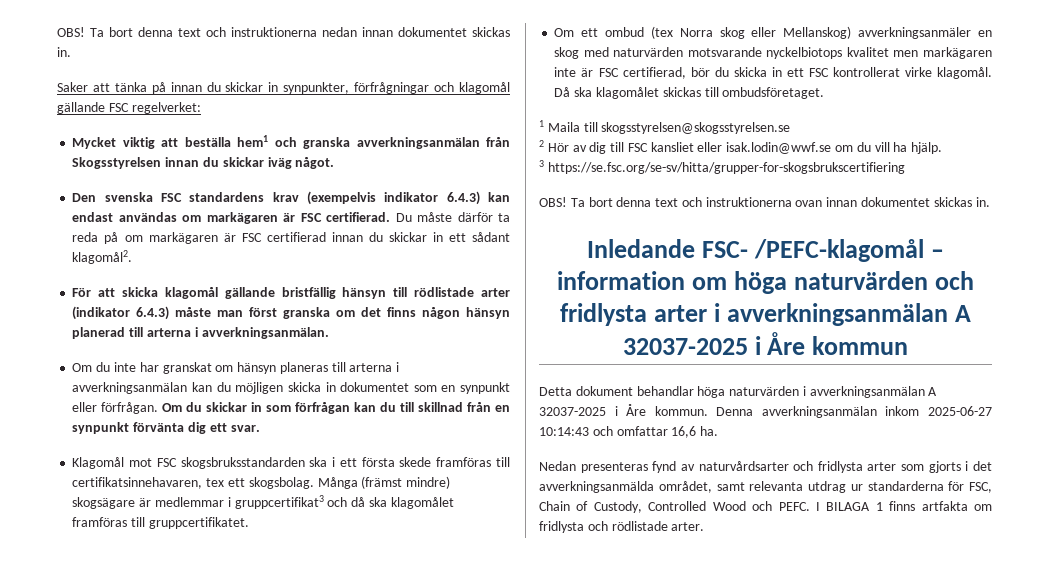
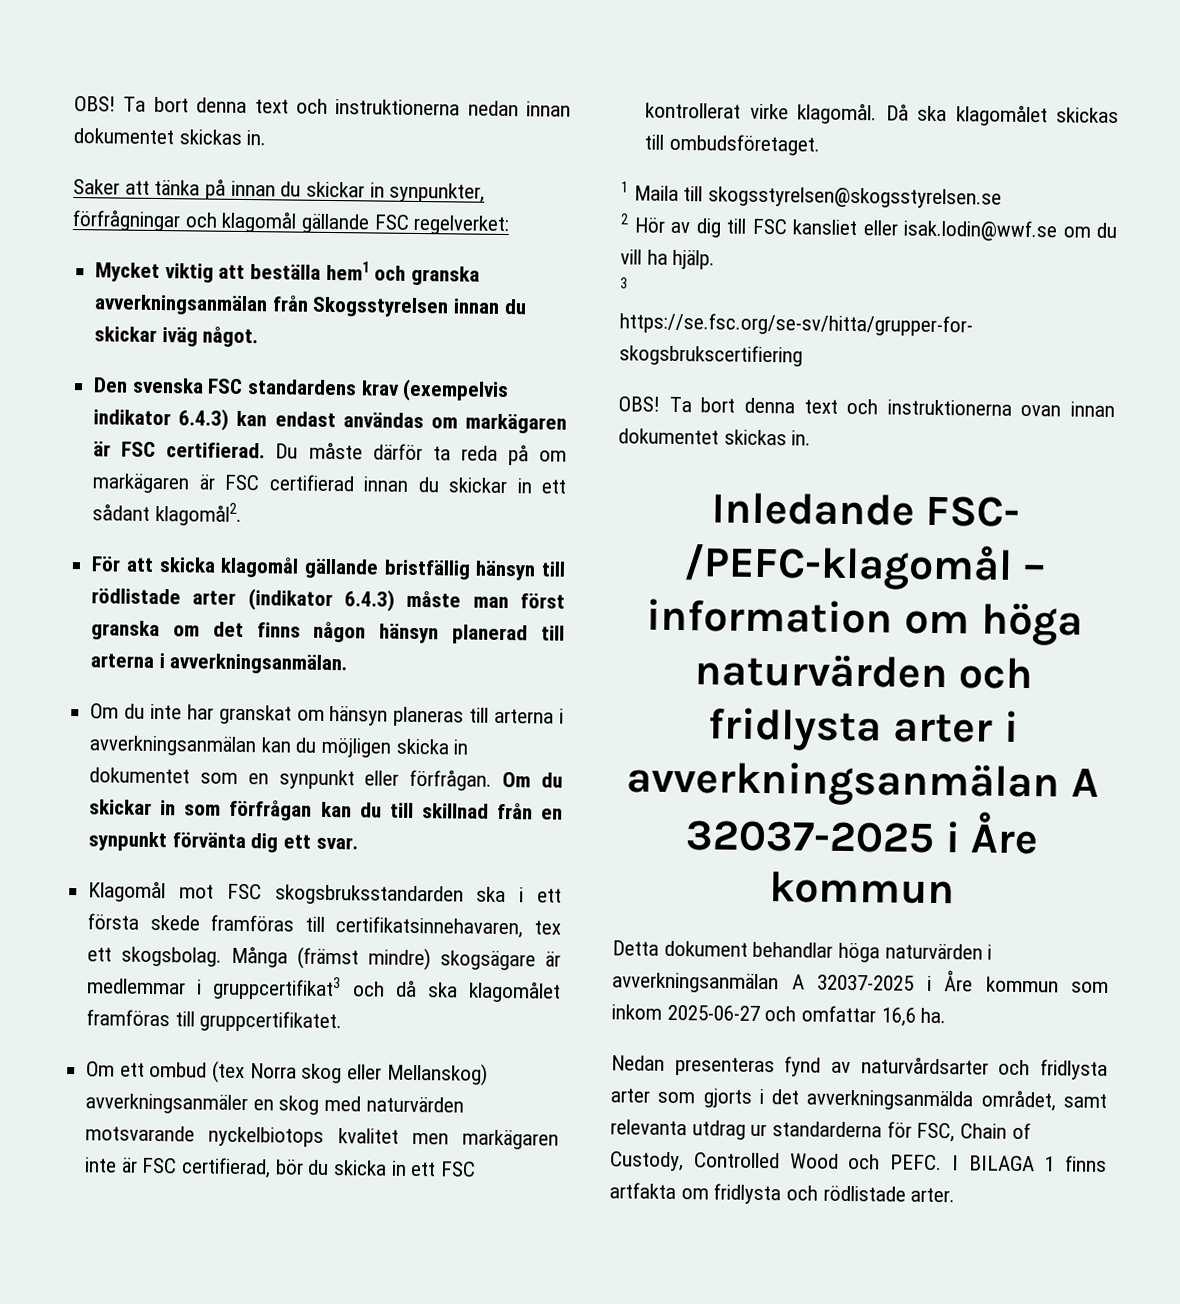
- Detta dokument behandlar höga naturvärden i avverkningsanmälan A 32037-2025 i Åre kommun. Denna avverkningsanmälan inkom 2025-06-27 10:14:43 och omfattar 16,6 ha.
+ Detta dokument behandlar höga naturvärden i avverkningsanmälan A 32037-2025 i Åre kommun som inkom 2025-06-27 och omfattar 16,6 ha.

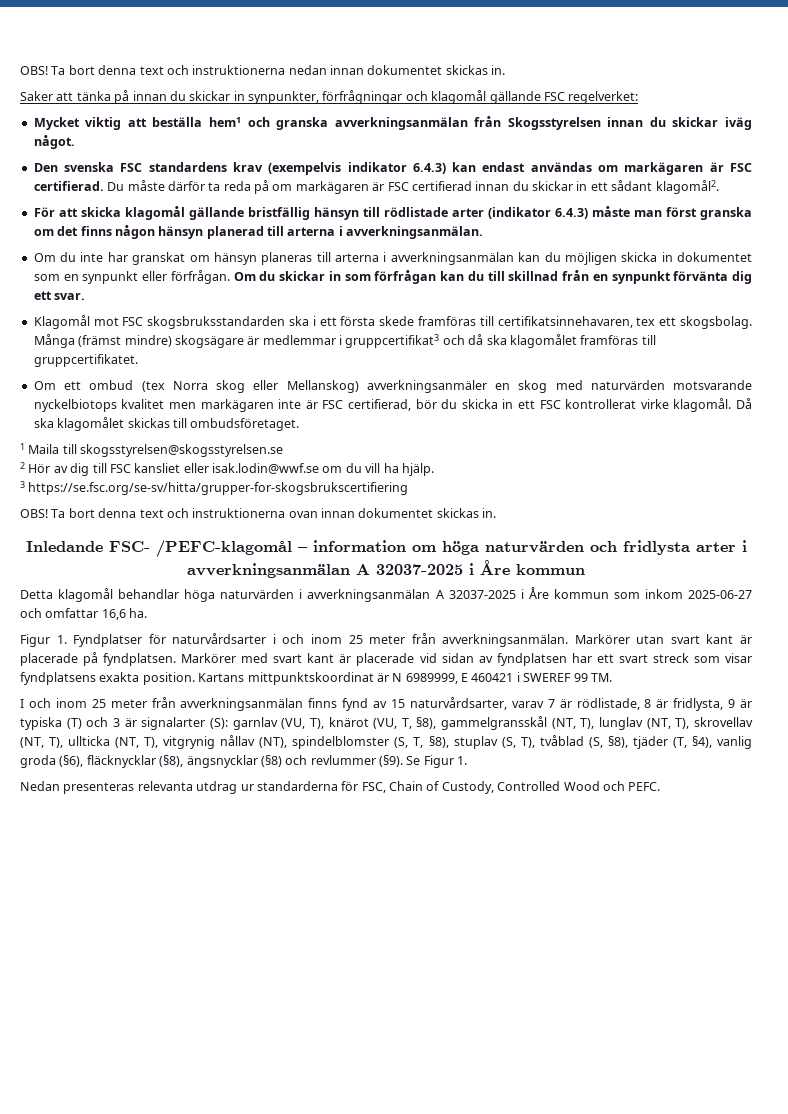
- Detta dokument behandlar höga naturvärden i avverkningsanmälan A 32037-2025 i Åre kommun som inkom 2025-06-27 och omfattar 16,6 ha.
+ Detta klagomål behandlar höga naturvärden i avverkningsanmälan A 32037-2025 i Åre kommun som inkom 2025-06-27 och omfattar 16,6 ha.
- Nedan presenteras fynd av naturvårdsarter och fridlysta arter som gjorts i det avverkningsanmälda området, samt relevanta utdrag ur standarderna för FSC, Chain of Custody, Controlled Wood och PEFC. I BILAGA 1 finns artfakta om fridlysta och rödlistade arter.
+ Figur 1. Fyndplatser för naturvårdsarter i och inom 25 meter från avverkningsanmälan. Markörer utan svart kant är placerade på fyndplatsen. Markörer med svart kant är placerade vid sidan av fyndplatsen har ett svart streck som visar fyndplatsens exakta position. Kartans mittpunktskoordinat är N 6989999, E 460421 i SWEREF 99 TM.
+ I och inom 25 meter från avverkningsanmälan finns fynd av 15 naturvårdsarter, varav 7 är rödlistade, 8 är fridlysta, 9 är typiska (T) och 3 är signalarter (S): garnlav (VU, T), knärot (VU, T, §8), gammelgransskål (NT, T), lunglav (NT, T), skrovellav (NT, T), ullticka (NT, T), vitgrynig nållav (NT), spindelblomster (S, T, §8), stuplav (S, T), tvåblad (S, §8), tjäder (T, §4), vanlig groda (§6), fläcknycklar (§8), ängsnycklar (§8) och revlummer (§9). Se Figur 1.
+ Nedan presenteras relevanta utdrag ur standarderna för FSC, Chain of Custody, Controlled Wood och PEFC.

